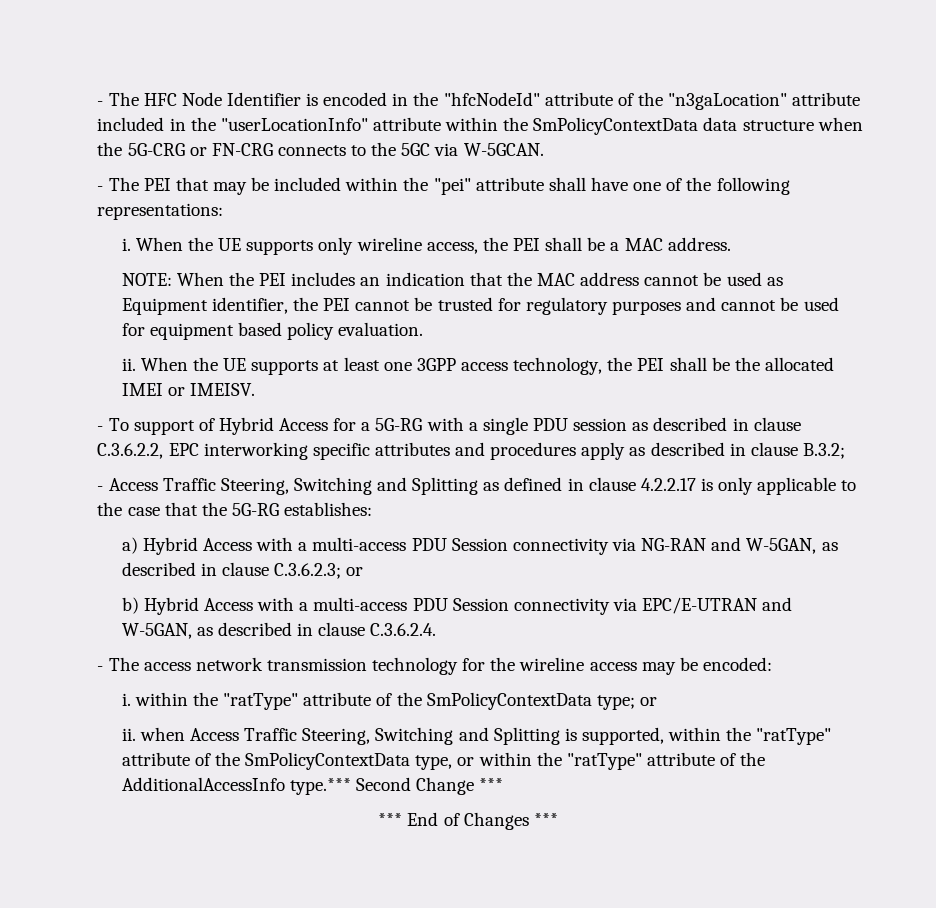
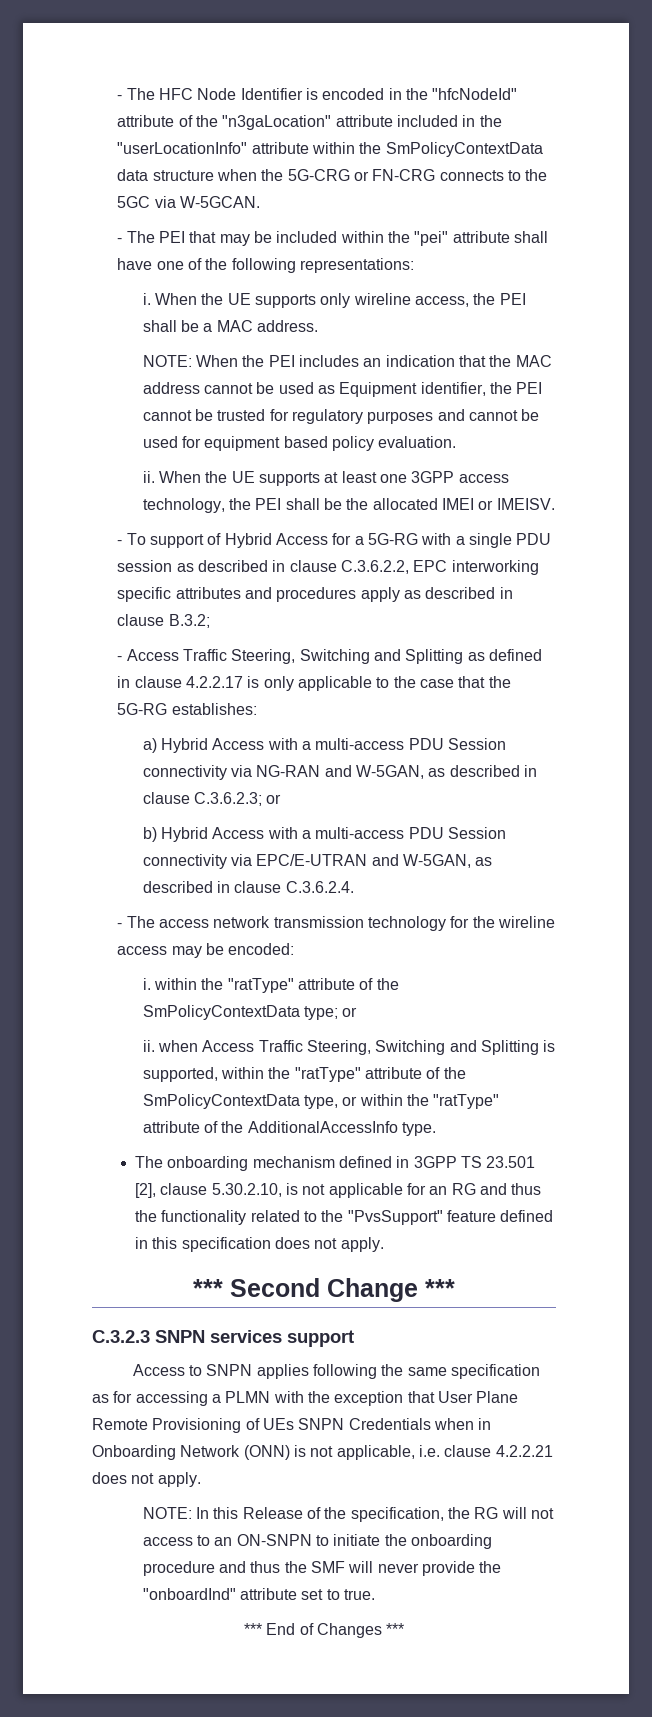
- ii. when Access Traffic Steering, Switching and Splitting is supported, within the "ratType" attribute of the SmPolicyContextData type, or within the "ratType" attribute of the AdditionalAccessInfo type.*** Second Change ***
+ ii. when Access Traffic Steering, Switching and Splitting is supported, within the "ratType" attribute of the SmPolicyContextData type, or within the "ratType" attribute of the AdditionalAccessInfo type.
+ The onboarding mechanism defined in 3GPP TS 23.501 [2], clause 5.30.2.10, is not applicable for an RG and thus the functionality related to the "PvsSupport" feature defined in this specification does not apply.
+ *** Second Change ***
+ C.3.2.3 SNPN services support
+ Access to SNPN applies following the same specification as for accessing a PLMN with the exception that User Plane Remote Provisioning of UEs SNPN Credentials when in Onboarding Network (ONN) is not applicable, i.e. clause 4.2.2.21 does not apply.
+ NOTE: In this Release of the specification, the RG will not access to an ON-SNPN to initiate the onboarding procedure and thus the SMF will never provide the "onboardInd" attribute set to true.

